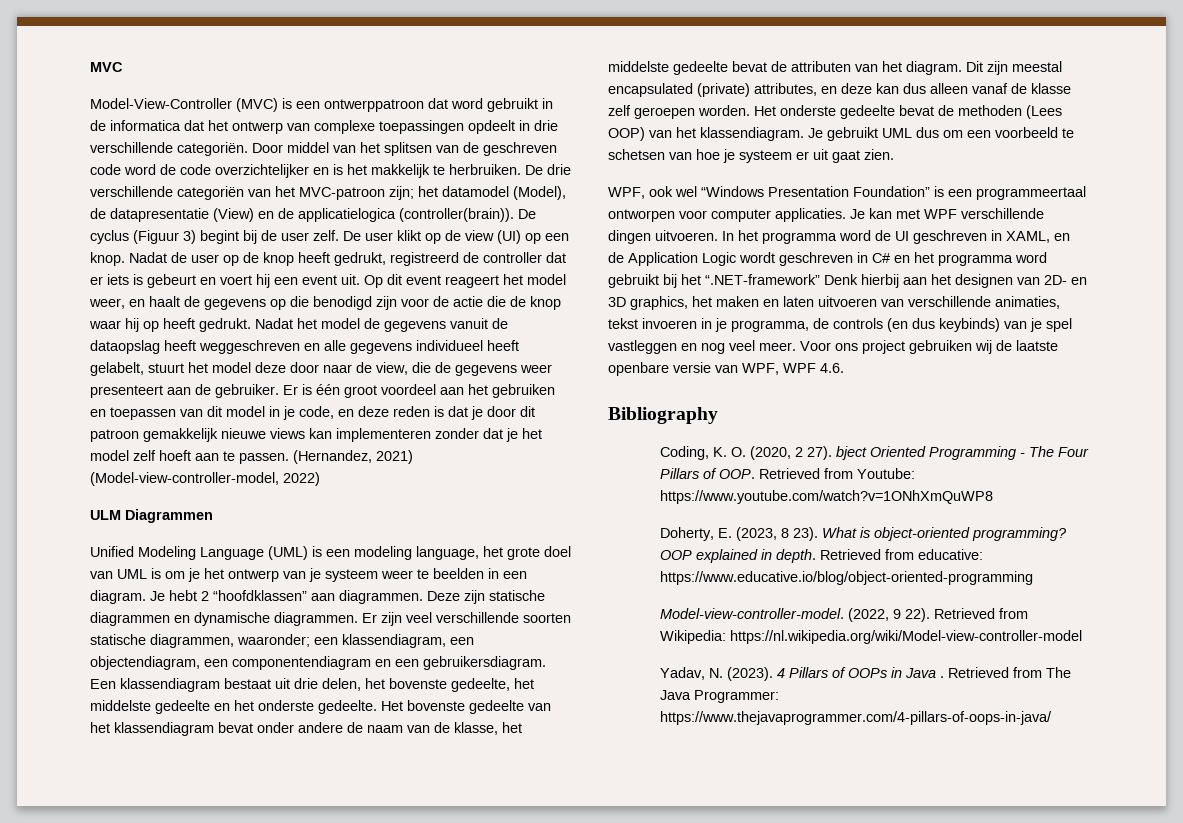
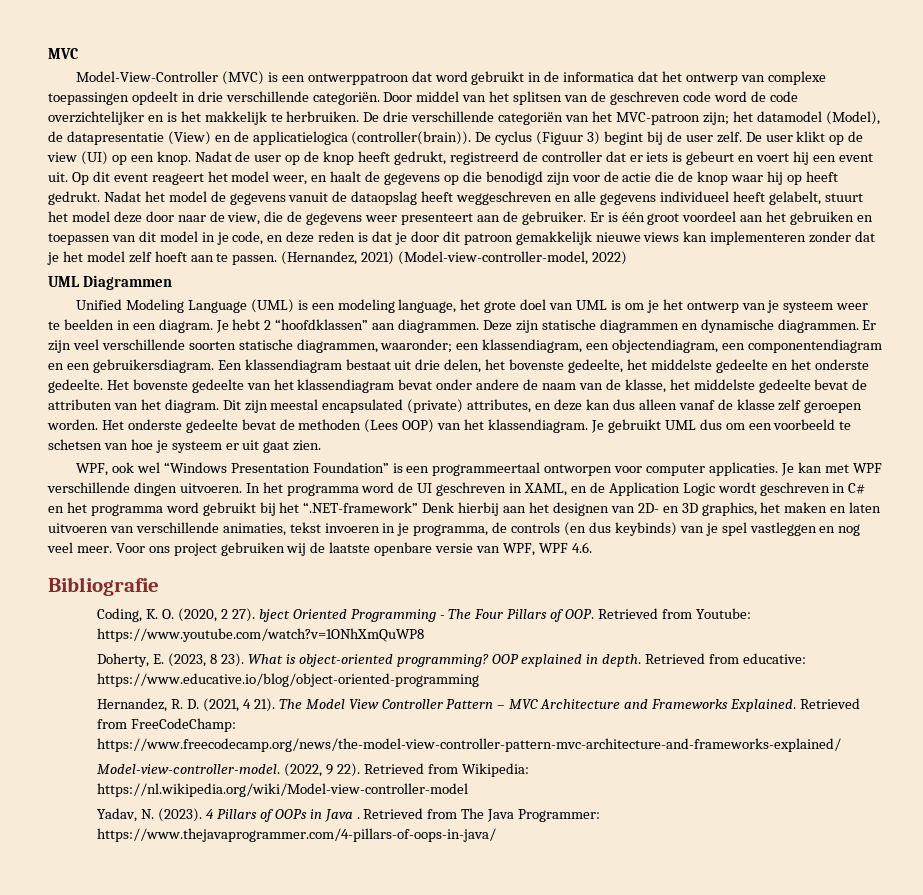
- ULM Diagrammen
+ UML Diagrammen
- Bibliography
+ Bibliografie
+ Hernandez, R. D. (2021, 4 21). The Model View Controller Pattern – MVC Architecture and Frameworks Explained. Retrieved from FreeCodeChamp: https://www.freecodecamp.org/news/the-model-view-controller-pattern-mvc-architecture-and-frameworks-explained/

